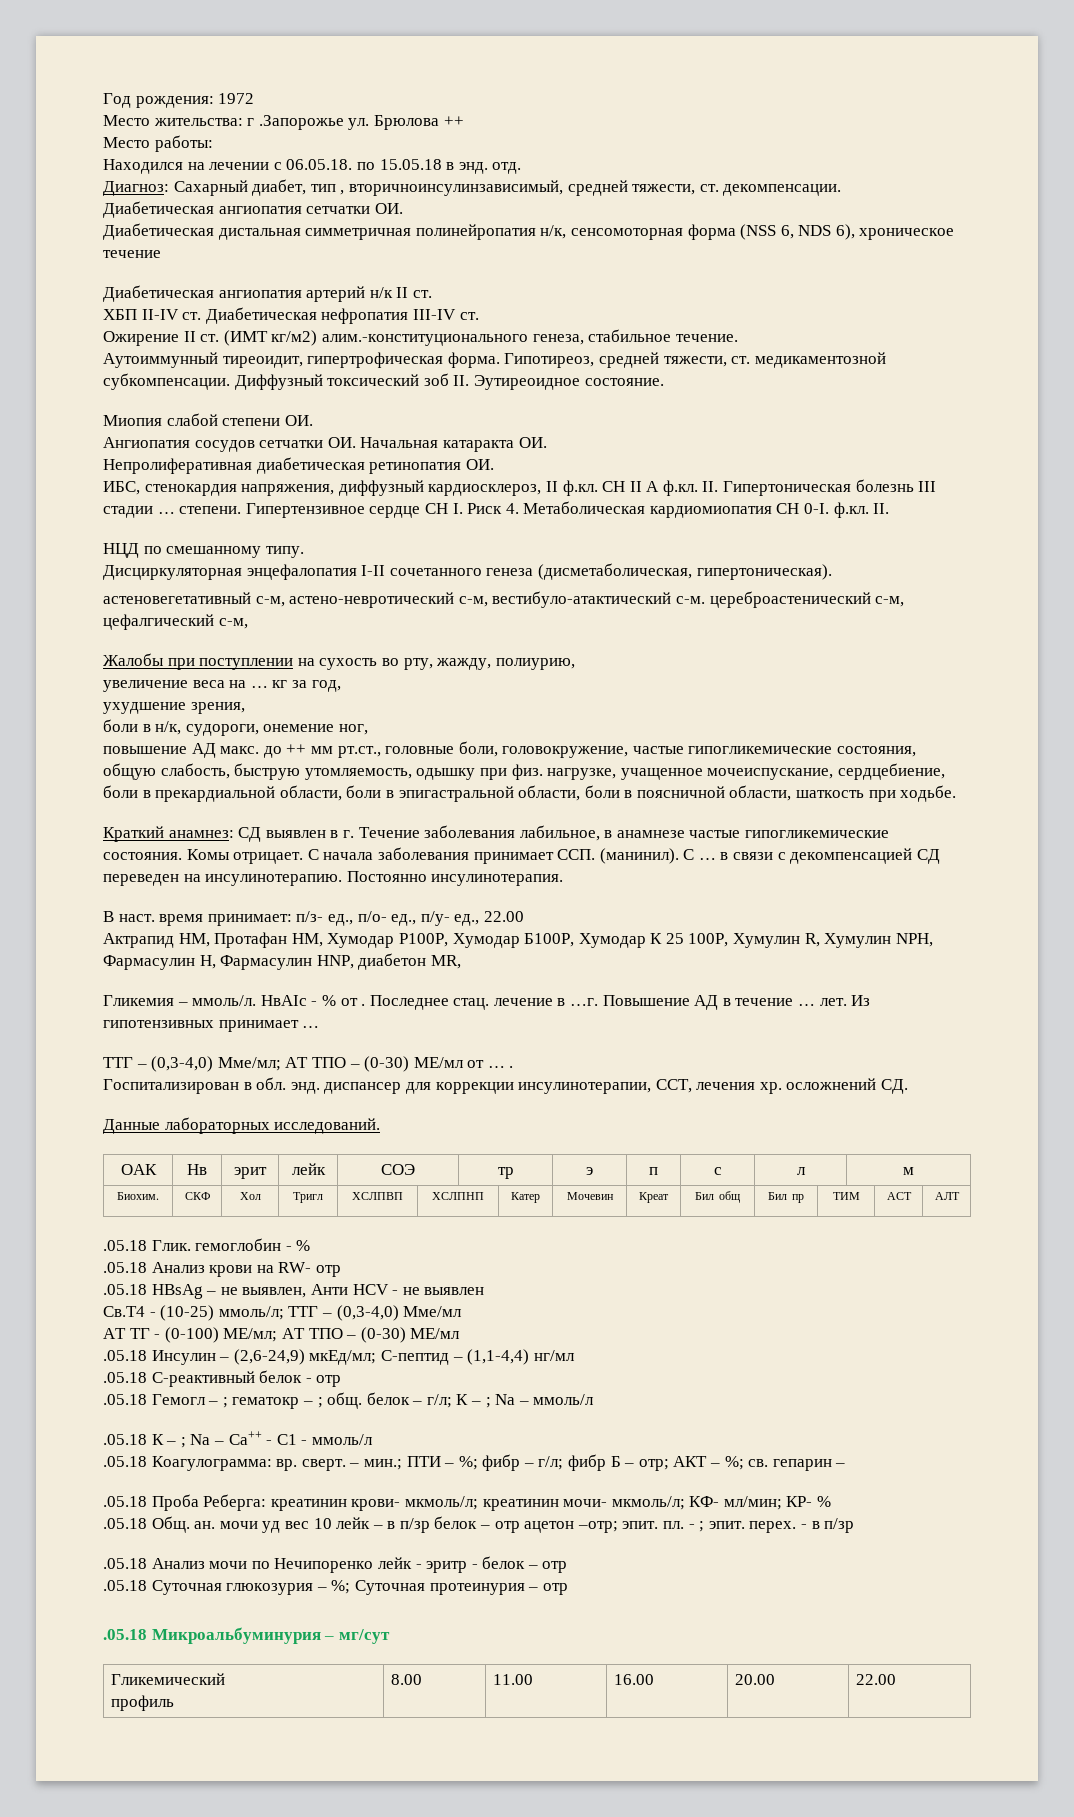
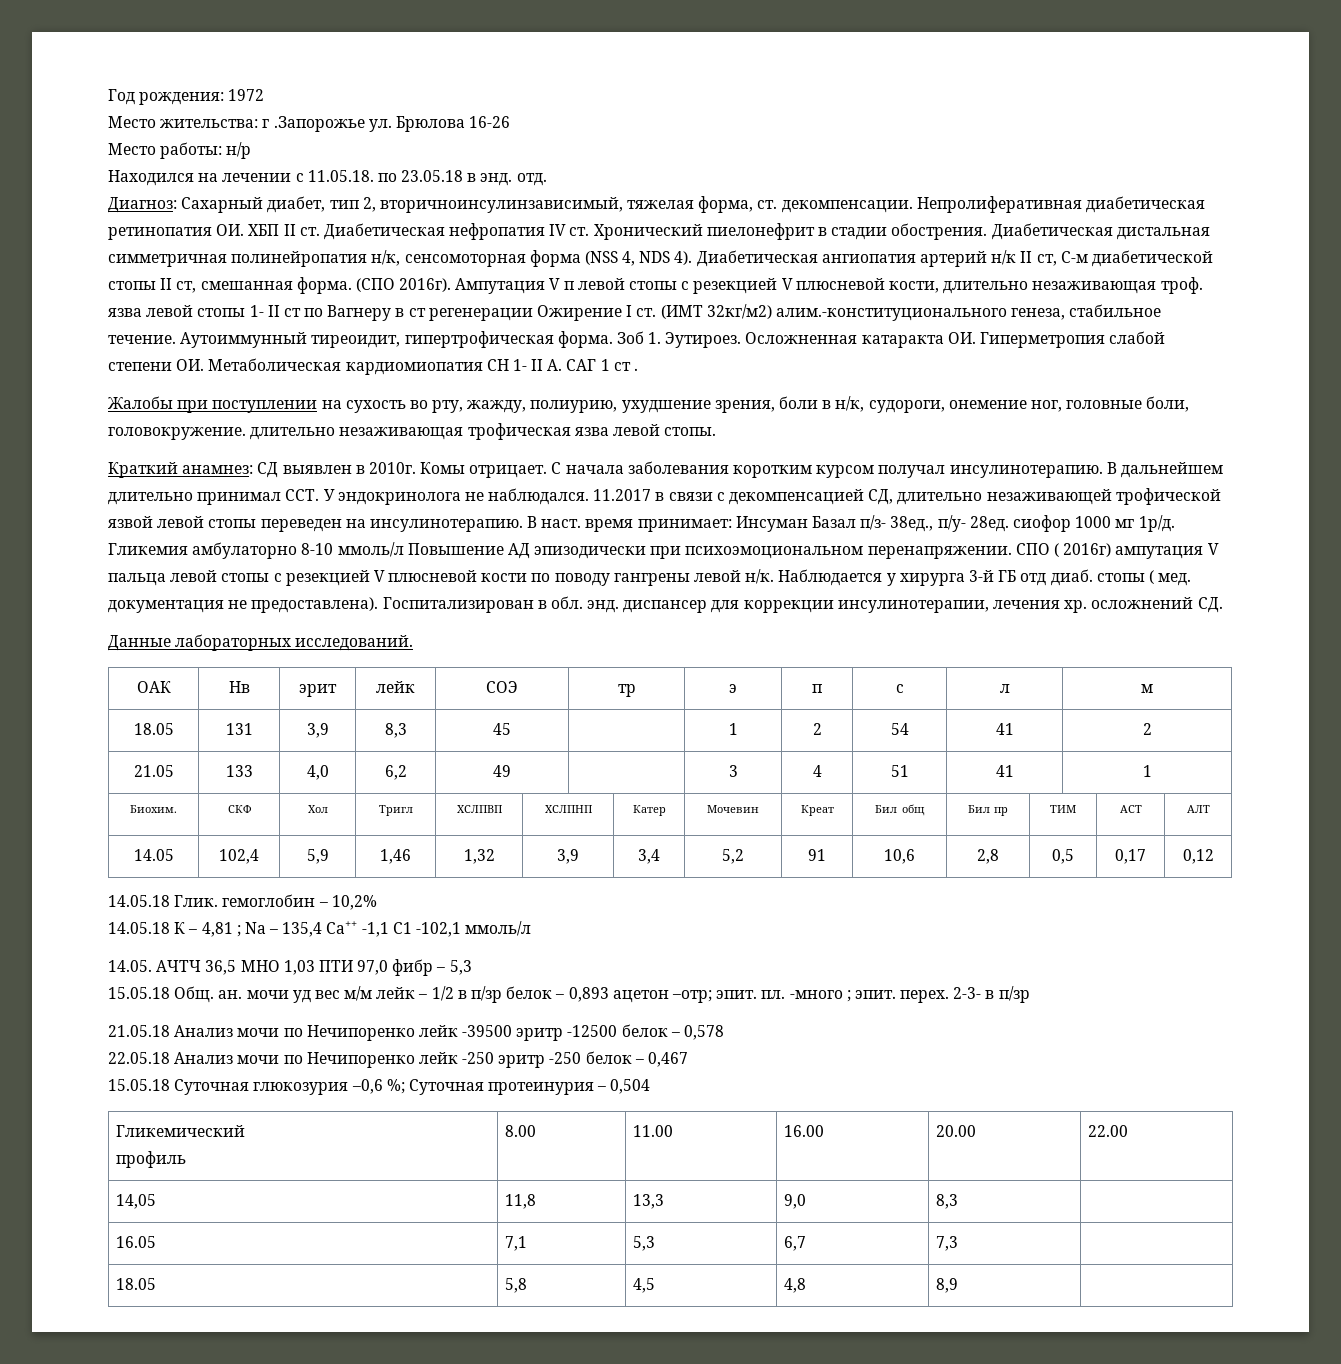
- Место жительства: г .Запорожье ул. Брюлова ++
+ Место жительства: г .Запорожье ул. Брюлова 16-26
- Место работы:
+ Место работы: н/р
- Находился на лечении с 06.05.18. по 15.05.18 в энд. отд.
+ Находился на лечении с 11.05.18. по 23.05.18 в энд. отд.
- Диагноз: Сахарный диабет, тип , вторичноинсулинзависимый, средней тяжести, ст. декомпенсации.
- Диабетическая ангиопатия сетчатки ОИ.
- Диабетическая дистальная симметричная полинейропатия н/к, сенсомоторная форма (NSS 6, NDS 6), хроническое течение
- Диабетическая ангиопатия артерий н/к II ст.
- ХБП II-IV ст. Диабетическая нефропатия III-IV ст.
- Ожирение II ст. (ИМТ кг/м2) алим.-конституционального генеза, стабильное течение.
- Аутоиммунный тиреоидит, гипертрофическая форма.
+ Диагноз: Сахарный диабет, тип 2, вторичноинсулинзависимый, тяжелая форма, ст. декомпенсации. Непролиферативная диабетическая ретинопатия ОИ. ХБП II ст. Диабетическая нефропатия IV ст. Хронический пиелонефрит в стадии обострения. Диабетическая дистальная симметричная полинейропатия н/к, сенсомоторная форма (NSS 4, NDS 4). Диабетическая ангиопатия артерий н/к II ст, С-м диабетической стопы II ст, смешанная форма. (СПО 2016г). Ампутация V п левой стопы с резекцией V плюсневой кости, длительно незаживающая троф. язва левой стопы 1- II ст по Вагнеру в ст регенерации Ожирение I ст. (ИМТ 32кг/м2) алим.-конституционального генеза, стабильное течение. Аутоиммунный тиреоидит, гипертрофическая форма.
- Гипотиреоз, средней тяжести, ст. медикаментозной субкомпенсации. Диффузный токсический зоб II. Эутиреоидное состояние.
- Миопия слабой степени ОИ.
- Ангиопатия сосудов сетчатки ОИ. Начальная катаракта ОИ.
- Непролиферативная диабетическая ретинопатия ОИ.
- ИБС, стенокардия напряжения, диффузный кардиосклероз, II ф.кл. СН II А ф.кл. II. Гипертоническая болезнь III стадии … степени. Гипертензивное сердце СН I. Риск 4. Метаболическая кардиомиопатия СН 0-I. ф.кл. II.
- НЦД по смешанному типу.
- Дисциркуляторная энцефалопатия I-II сочетанного генеза (дисметаболическая, гипертоническая).
- астеновегетативный с-м, астено-невротический с-м, вестибуло-атактический с-м. цереброастенический с-м, цефалгический с-м,
+ Зоб 1. Эутироез. Осложненная катаракта ОИ. Гиперметропия слабой степени ОИ. Метаболическая кардиомиопатия СН 1- II А. САГ 1 ст .
- Жалобы при поступлении на сухость во рту, жажду, полиурию,
- увеличение веса на … кг за год,
- ухудшение зрения,
- боли в н/к, судороги, онемение ног,
- повышение АД макс. до ++ мм рт.ст., головные боли, головокружение, частые гипогликемические состояния, общую слабость, быструю утомляемость, одышку при физ. нагрузке, учащенное мочеиспускание, сердцебиение, боли в прекардиальной области, боли в эпигастральной области, боли в поясничной области, шаткость при ходьбе.
+ Жалобы при поступлении на сухость во рту, жажду, полиурию, ухудшение зрения, боли в н/к, судороги, онемение ног, головные боли, головокружение. длительно незаживающая трофическая язва левой стопы.
- Краткий анамнез: СД выявлен в г. Течение заболевания лабильное, в анамнезе частые гипогликемические состояния.
+ Краткий анамнез: СД выявлен в 2010г.
- С начала заболевания принимает ССП. (манинил). С … в связи с декомпенсацией СД переведен на инсулинотерапию. Постоянно инсулинотерапия.
- В наст. время принимает: п/з- ед., п/о- ед., п/у- ед., 22.00
- Актрапид НМ, Протафан НМ, Хумодар Р100Р, Хумодар Б100Р, Хумодар К 25 100Р, Хумулин R, Хумулин NРН, Фармасулин Н, Фармасулин НNР, диабетон МR,
- Гликемия – ммоль/л. НвАIс - % от . Последнее стац. лечение в …г. Повышение АД в течение … лет. Из гипотензивных принимает …
- ТТГ – (0,3-4,0) Мме/мл; АТ ТПО – (0-30) МЕ/мл от … .
- Госпитализирован в обл. энд. диспансер для коррекции инсулинотерапии, ССТ, лечения хр. осложнений СД.
+ С начала заболевания коротким курсом получал инсулинотерапию. В дальнейшем длительно принимал ССТ. У эндокринолога не наблюдался. 11.2017 в связи с декомпенсацией СД, длительно незаживающей трофической язвой левой стопы переведен на инсулинотерапию. В наст. время принимает: Инсуман Базал п/з- 38ед., п/у- 28ед. сиофор 1000 мг 1р/д. Гликемия амбулаторно 8-10 ммоль/л Повышение АД эпизодически при психоэмоциональном перенапряжении. СПО ( 2016г) ампутация V пальца левой стопы с резекцией V плюсневой кости по поводу гангрены левой н/к. Наблюдается у хирурга 3-й ГБ отд диаб. стопы ( мед. документация не предоставлена). Госпитализирован в обл. энд. диспансер для коррекции инсулинотерапии, лечения хр. осложнений СД.
+ 18.05 | 131 | 3,9 | 8,3 | 45 | | 1 | 2 | 54 | 41 | 2
+ 21.05 | 133 | 4,0 | 6,2 | 49 | | 3 | 4 | 51 | 41 | 1
- .05.18 Глик. гемоглобин - %
- .05.18 Анализ крови на RW- отр
- .05.18 НВsАg – не выявлен, Анти НСV - не выявлен
- Св.Т4 - (10-25) ммоль/л; ТТГ – (0,3-4,0) Мме/мл
- АТ ТГ - (0-100) МЕ/мл; АТ ТПО – (0-30) МЕ/мл
- .05.18 Инсулин – (2,6-24,9) мкЕд/мл; С-пептид – (1,1-4,4) нг/мл
- .05.18 С-реактивный белок - отр
- .05.18 Гемогл – ; гематокр – ; общ. белок – г/л; К – ; Nа – ммоль/л
- .05.18 К – ; Nа – Са++ - С1 - ммоль/л
- .05.18 Коагулограмма: вр. сверт. – мин.; ПТИ – %; фибр – г/л; фибр Б – отр; АКТ – %; св. гепарин –
- .05.18 Проба Реберга: креатинин крови- мкмоль/л; креатинин мочи- мкмоль/л; КФ- мл/мин; КР- %
- .05.18 Общ. ан. мочи уд вес 10 лейк – в п/зр белок – отр ацетон –отр; эпит. пл.
+ 14.05 | 102,4 | 5,9 | 1,46 | 1,32 | 3,9 | 3,4 | 5,2 | 91 | 10,6 | 2,8 | 0,5 | 0,17 | 0,12
+ 14.05.18 Глик. гемоглобин – 10,2%
+ 14.05.18 К – 4,81 ; Nа – 135,4 Са++ -1,1 С1 -102,1 ммоль/л
+ 14.05. АЧТЧ 36,5 МНО 1,03 ПТИ 97,0 фибр – 5,3
+ 15.05.18 Общ. ан. мочи уд вес м/м лейк – 1/2 в п/зр белок – 0,893 ацетон –отр; эпит. пл.
- - ; эпит. перех. - в п/зр
+ -много ; эпит. перех. 2-3- в п/зр
- .05.18 Анализ мочи по Нечипоренко лейк - эритр - белок – отр
- .05.18 Суточная глюкозурия – %; Суточная протеинурия – отр
- .05.18 Микроальбуминурия – мг/сут
+ 21.05.18 Анализ мочи по Нечипоренко лейк -39500 эритр -12500 белок – 0,578
+ 22.05.18 Анализ мочи по Нечипоренко лейк -250 эритр -250 белок – 0,467
+ 15.05.18 Суточная глюкозурия –0,6 %; Суточная протеинурия – 0,504
+ 14,05 | 11,8 | 13,3 | 9,0 | 8,3 |
+ 16.05 | 7,1 | 5,3 | 6,7 | 7,3 |
+ 18.05 | 5,8 | 4,5 | 4,8 | 8,9 |

